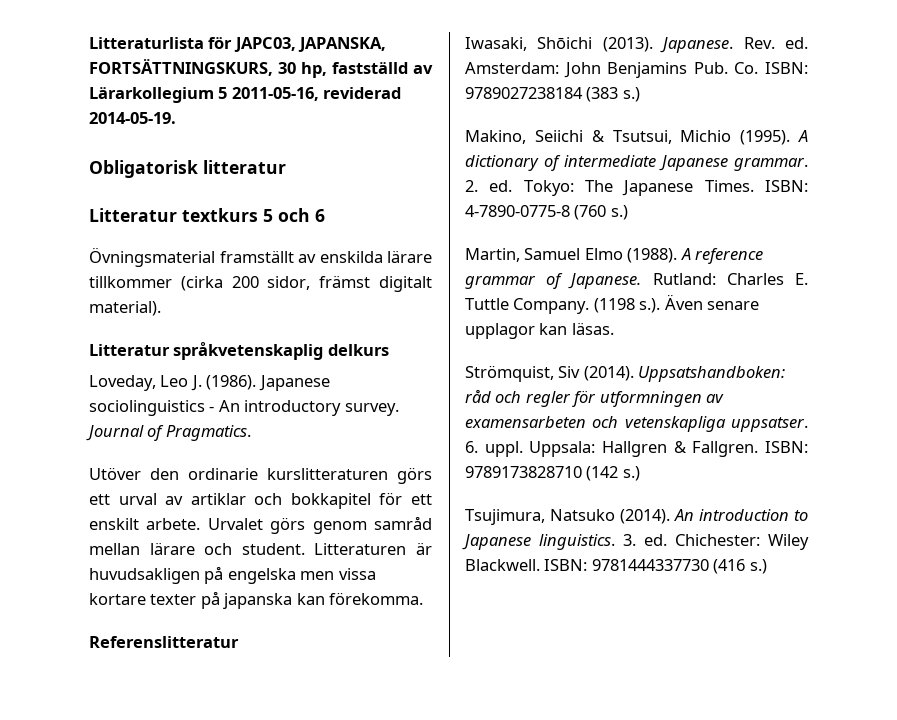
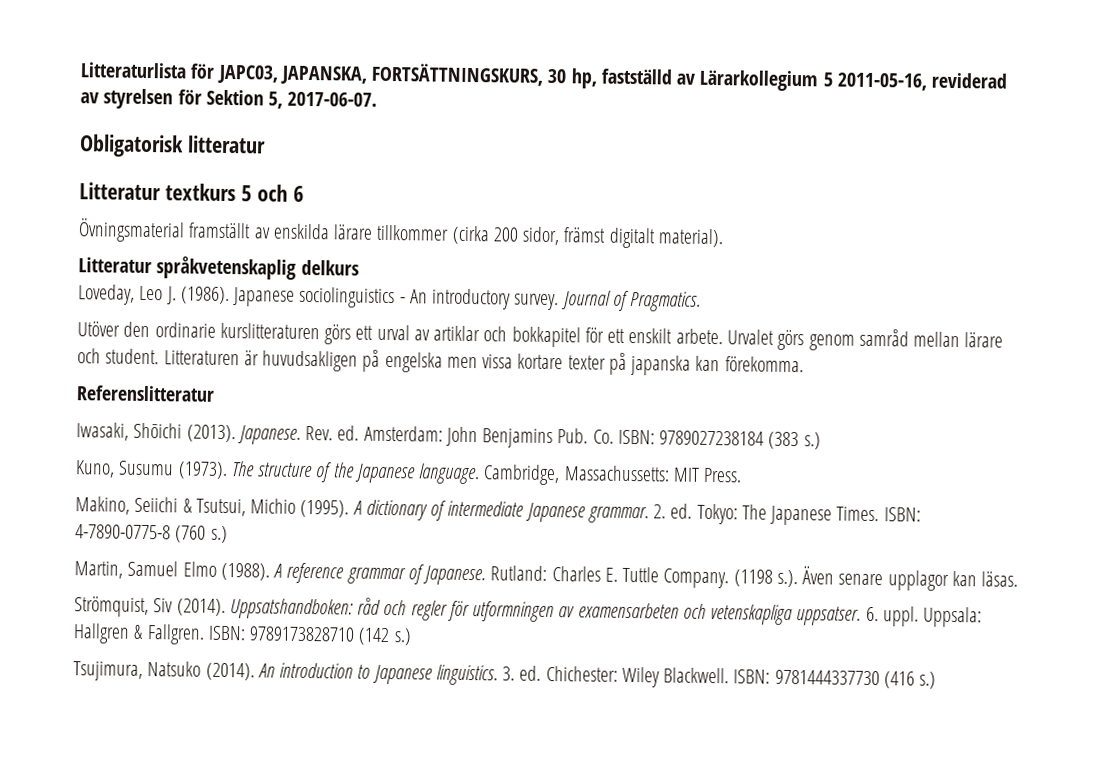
- Litteraturlista för JAPC03, JAPANSKA, FORTSÄTTNINGSKURS, 30 hp, fastställd av Lärarkollegium 5 2011-05-16, reviderad 2014-05-19.
+ Litteraturlista för JAPC03, JAPANSKA, FORTSÄTTNINGSKURS, 30 hp, fastställd av Lärarkollegium 5 2011-05-16, reviderad av styrelsen för Sektion 5, 2017-06-07.
+ Kuno, Susumu (1973). The structure of the Japanese language. Cambridge, Massachussetts: MIT Press.

